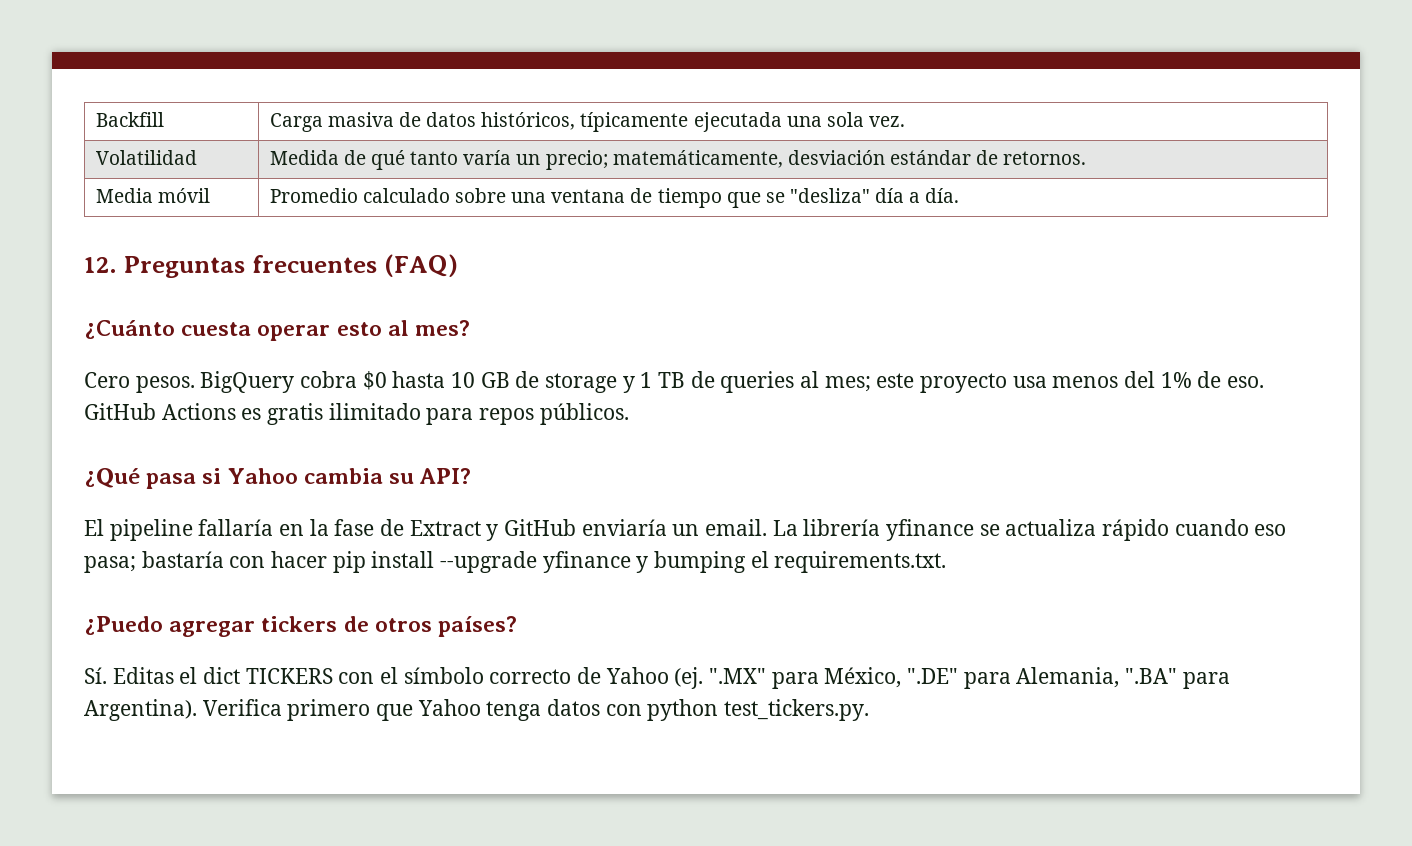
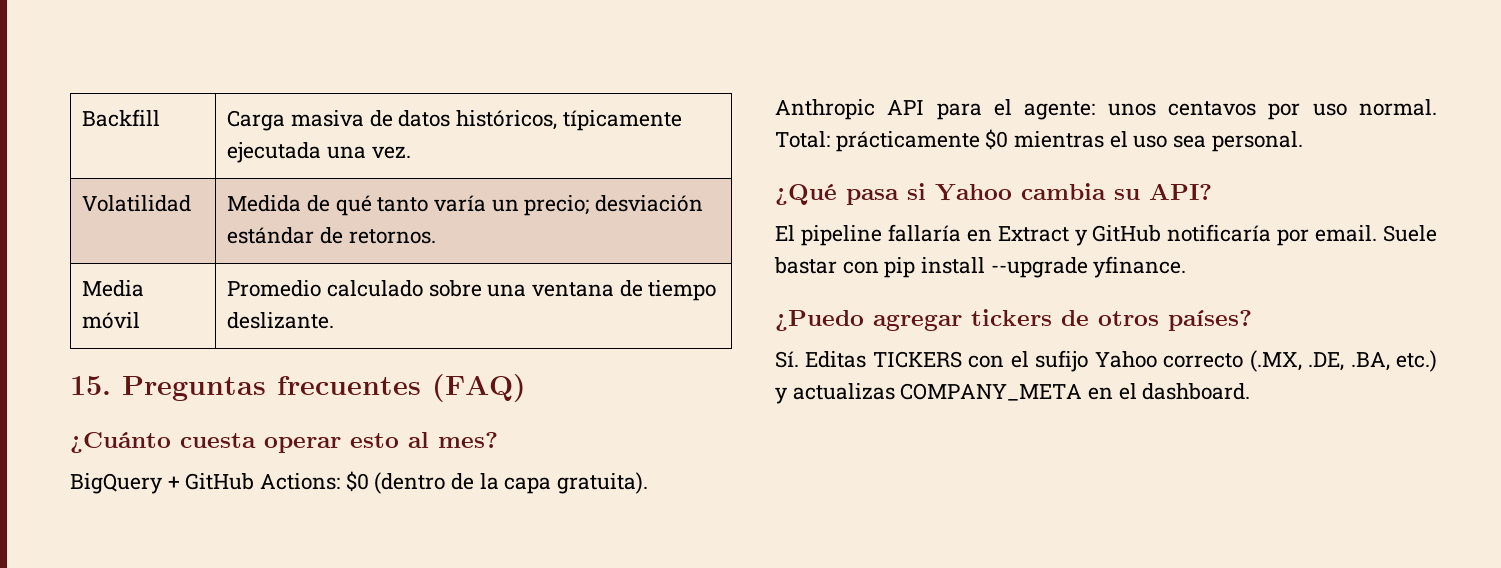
- Backfill | Carga masiva de datos históricos, típicamente ejecutada una sola vez.
+ Backfill | Carga masiva de datos históricos, típicamente ejecutada una vez.
- Volatilidad | Medida de qué tanto varía un precio; matemáticamente, desviación estándar de retornos.
+ Volatilidad | Medida de qué tanto varía un precio; desviación estándar de retornos.
- Media móvil | Promedio calculado sobre una ventana de tiempo que se "desliza" día a día.
- 12. Preguntas frecuentes (FAQ)
+ Media móvil | Promedio calculado sobre una ventana de tiempo deslizante.
+ 15. Preguntas frecuentes (FAQ)
- Cero pesos. BigQuery cobra $0 hasta 10 GB de storage y 1 TB de queries al mes; este proyecto usa menos del 1% de eso. GitHub Actions es gratis ilimitado para repos públicos.
+ BigQuery + GitHub Actions: $0 (dentro de la capa gratuita). Anthropic API para el agente: unos centavos por uso normal. Total: prácticamente $0 mientras el uso sea personal.
- El pipeline fallaría en la fase de Extract y GitHub enviaría un email. La librería yfinance se actualiza rápido cuando eso pasa; bastaría con hacer pip install --upgrade yfinance y bumping el requirements.txt.
+ El pipeline fallaría en Extract y GitHub notificaría por email. Suele bastar con pip install --upgrade yfinance.
- Sí. Editas el dict TICKERS con el símbolo correcto de Yahoo (ej. ".MX" para México, ".DE" para Alemania, ".BA" para Argentina). Verifica primero que Yahoo tenga datos con python test_tickers.py.
+ Sí. Editas TICKERS con el sufijo Yahoo correcto (.MX, .DE, .BA, etc.) y actualizas COMPANY_META en el dashboard.

